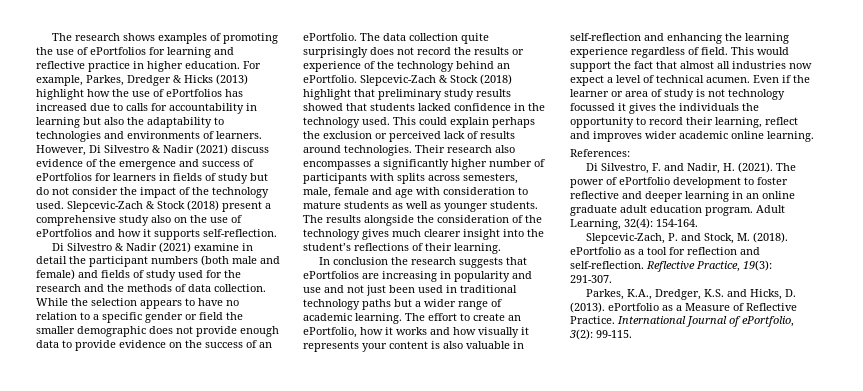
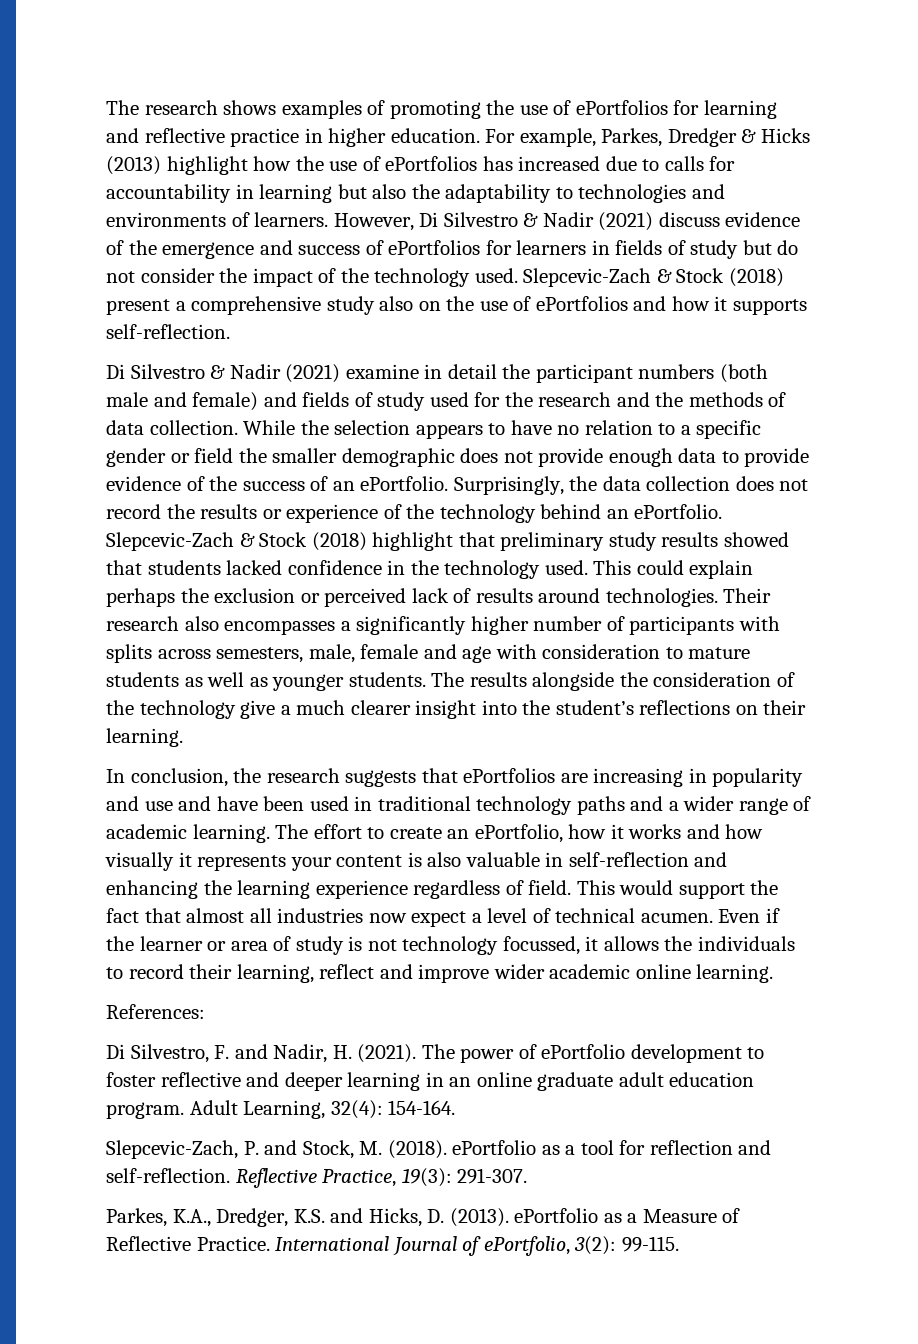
- While the selection appears to have no relation to a specific gender or field the smaller demographic does not provide enough data to provide evidence on the success of an ePortfolio.
+ While the selection appears to have no relation to a specific gender or field the smaller demographic does not provide enough data to provide evidence of the success of an ePortfolio.
- The data collection quite surprisingly does not record the results or experience of the technology behind an ePortfolio.
+ Surprisingly, the data collection does not record the results or experience of the technology behind an ePortfolio.
- The results alongside the consideration of the technology gives much clearer insight into the student’s reflections of their learning.
+ The results alongside the consideration of the technology give a much clearer insight into the student’s reflections on their learning.
- In conclusion the research suggests that ePortfolios are increasing in popularity and use and not just been used in traditional technology paths but a wider range of academic learning.
+ In conclusion, the research suggests that ePortfolios are increasing in popularity and use and have been used in traditional technology paths and a wider range of academic learning.
- Even if the learner or area of study is not technology focussed it gives the individuals the opportunity to record their learning, reflect and improves wider academic online learning.
+ Even if the learner or area of study is not technology focussed, it allows the individuals to record their learning, reflect and improve wider academic online learning.

